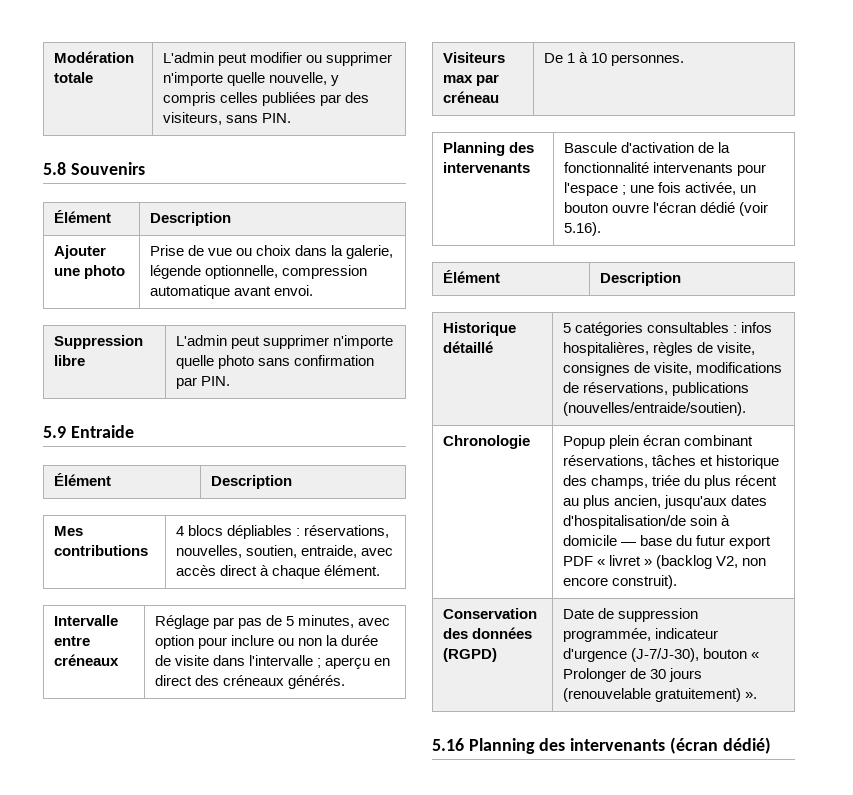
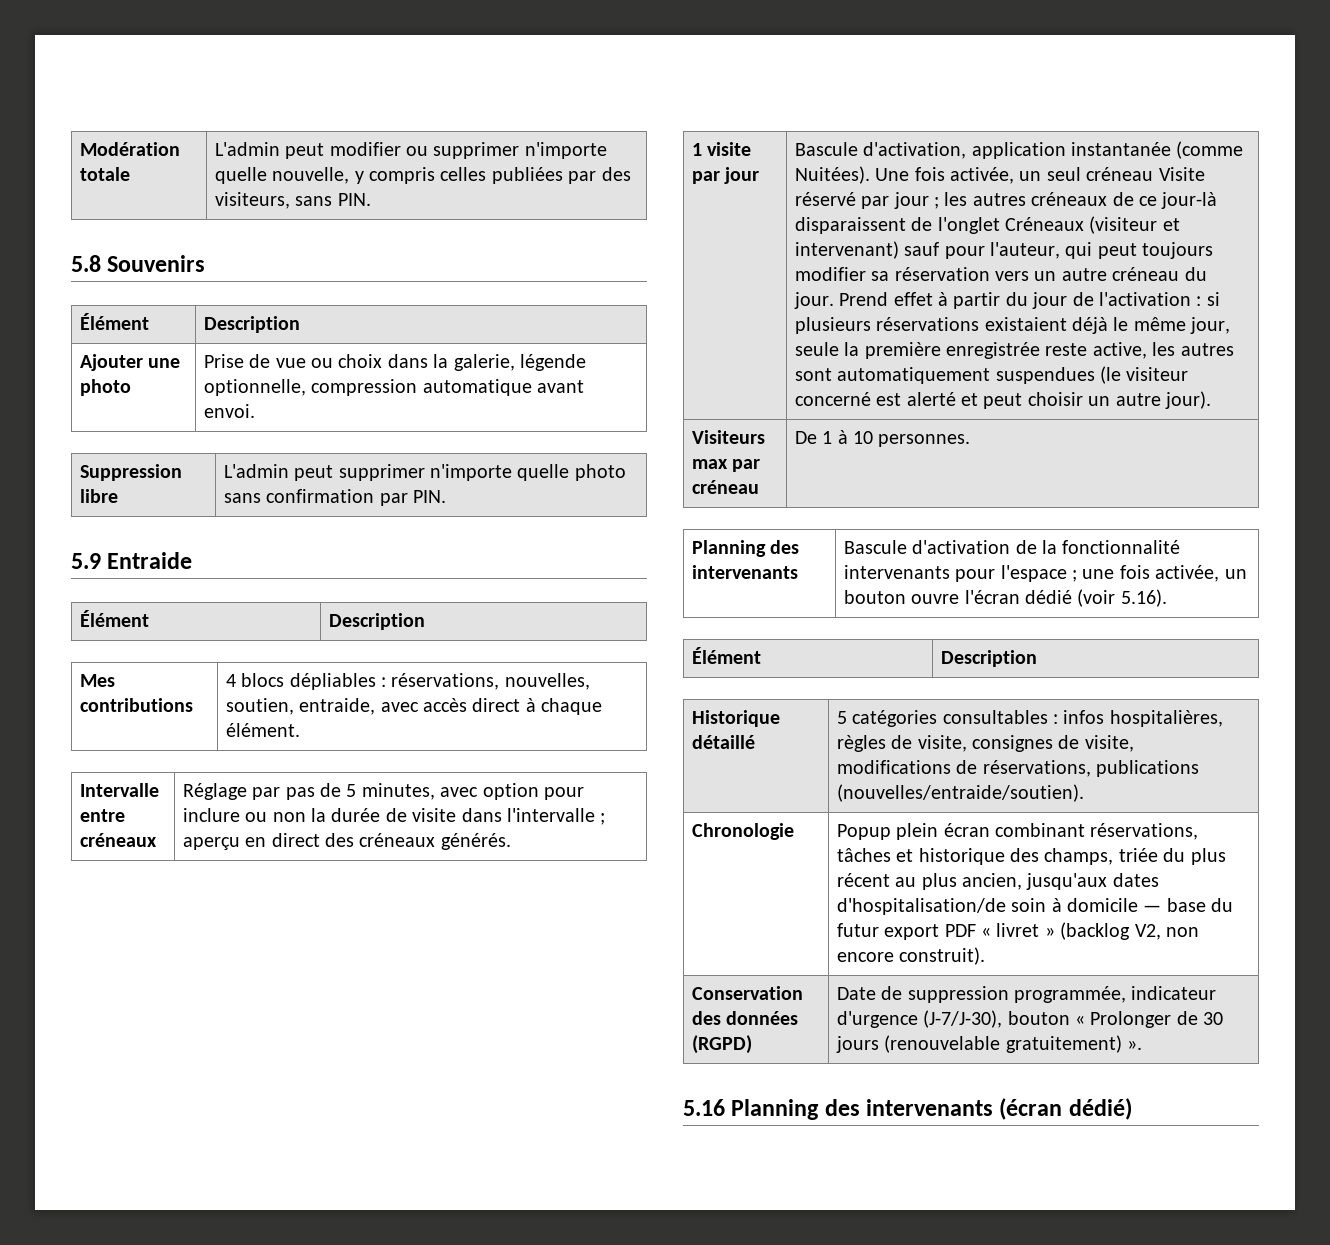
+ 1 visite par jour | Bascule d'activation, application instantanée (comme Nuitées). Une fois activée, un seul créneau Visite réservé par jour ; les autres créneaux de ce jour-là disparaissent de l'onglet Créneaux (visiteur et intervenant) sauf pour l'auteur, qui peut toujours modifier sa réservation vers un autre créneau du jour. Prend effet à partir du jour de l'activation : si plusieurs réservations existaient déjà le même jour, seule la première enregistrée reste active, les autres sont automatiquement suspendues (le visiteur concerné est alerté et peut choisir un autre jour).

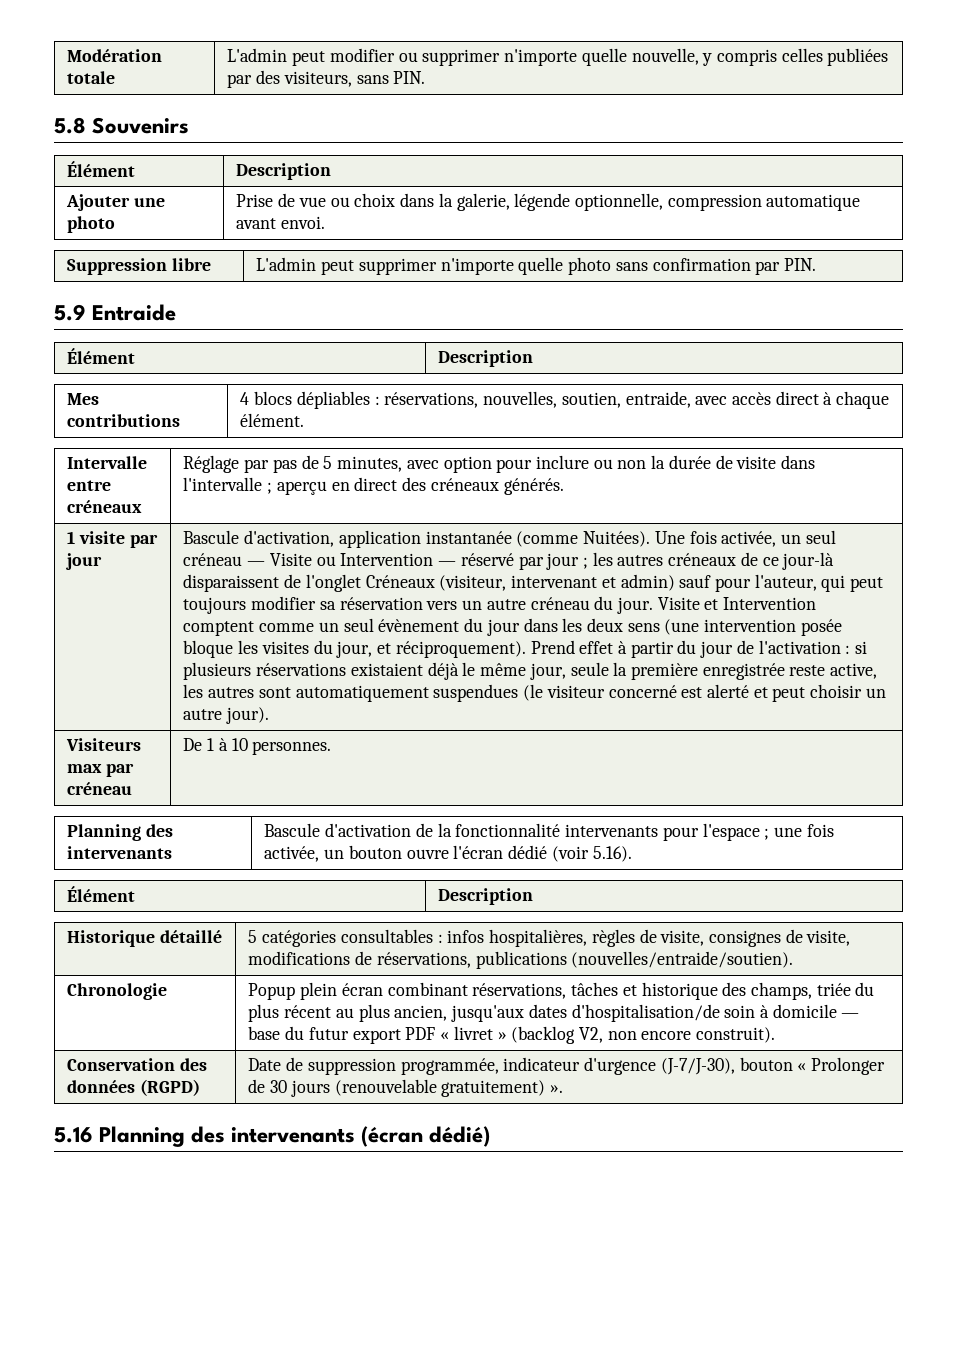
- Une fois activée, un seul créneau Visite réservé par jour ; les autres créneaux de ce jour-là disparaissent de l'onglet Créneaux (visiteur et intervenant) sauf pour l'auteur, qui peut toujours modifier sa réservation vers un autre créneau du jour.
+ Une fois activée, un seul créneau — Visite ou Intervention — réservé par jour ; les autres créneaux de ce jour-là disparaissent de l'onglet Créneaux (visiteur, intervenant et admin) sauf pour l'auteur, qui peut toujours modifier sa réservation vers un autre créneau du jour.
+ Visite et Intervention comptent comme un seul évènement du jour dans les deux sens (une intervention posée bloque les visites du jour, et réciproquement).

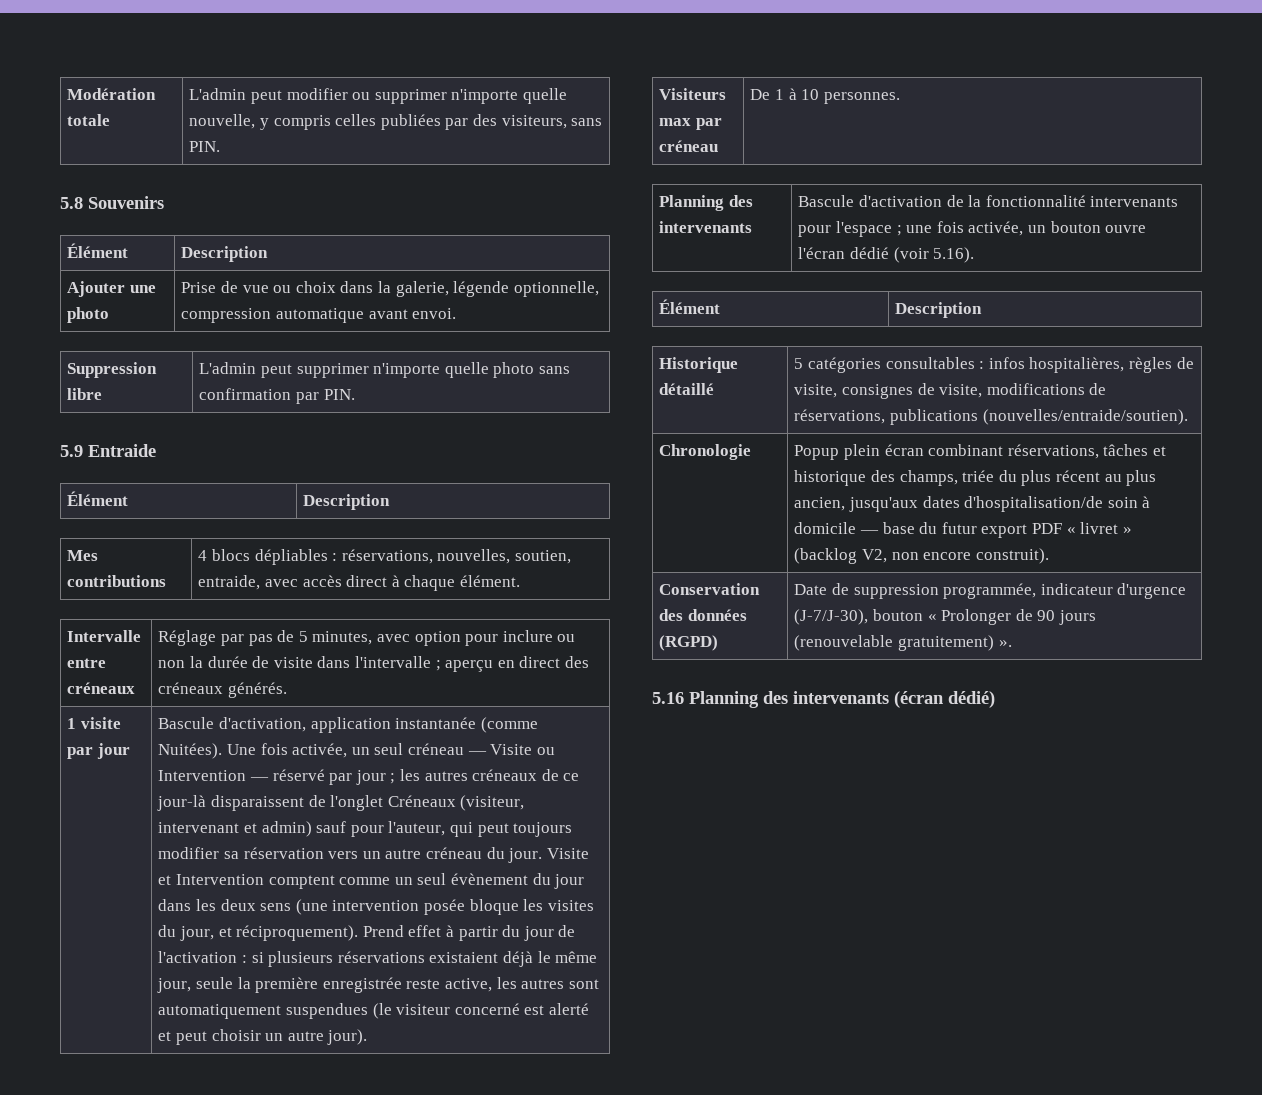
- Conservation des données (RGPD) | Date de suppression programmée, indicateur d'urgence (J-7/J-30), bouton « Prolonger de 30 jours (renouvelable gratuitement) ».
+ Conservation des données (RGPD) | Date de suppression programmée, indicateur d'urgence (J-7/J-30), bouton « Prolonger de 90 jours (renouvelable gratuitement) ».

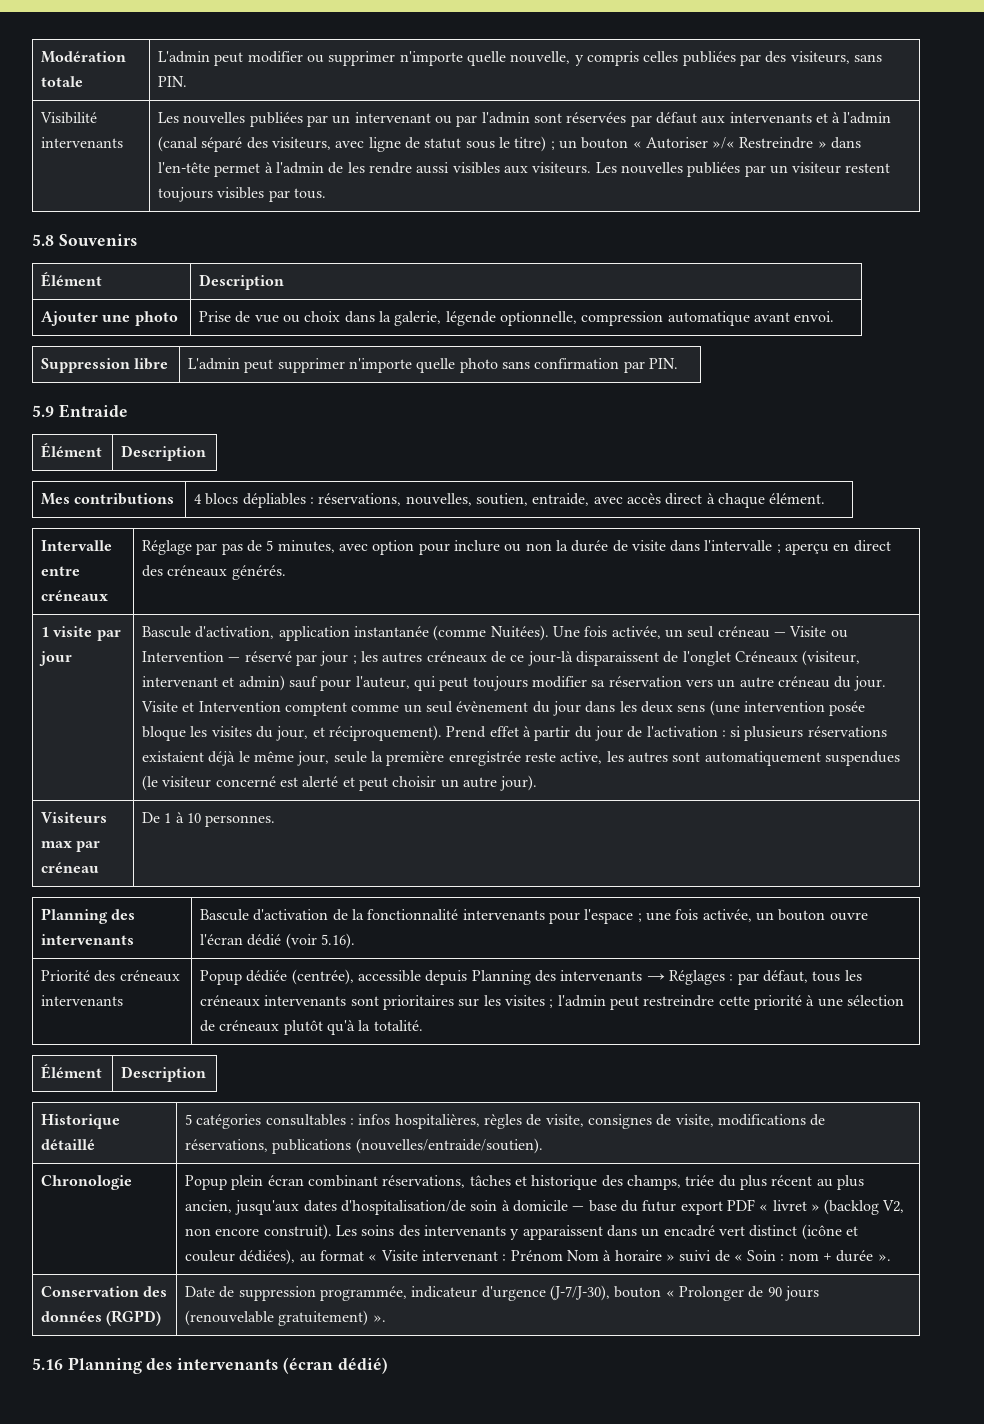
+ Visibilité intervenants | Les nouvelles publiées par un intervenant ou par l'admin sont réservées par défaut aux intervenants et à l'admin (canal séparé des visiteurs, avec ligne de statut sous le titre) ; un bouton « Autoriser »/« Restreindre » dans l'en-tête permet à l'admin de les rendre aussi visibles aux visiteurs. Les nouvelles publiées par un visiteur restent toujours visibles par tous.
+ Priorité des créneaux intervenants | Popup dédiée (centrée), accessible depuis Planning des intervenants → Réglages : par défaut, tous les créneaux intervenants sont prioritaires sur les visites ; l'admin peut restreindre cette priorité à une sélection de créneaux plutôt qu'à la totalité.
+ Les soins des intervenants y apparaissent dans un encadré vert distinct (icône et couleur dédiées), au format « Visite intervenant : Prénom Nom à horaire » suivi de « Soin : nom + durée ».

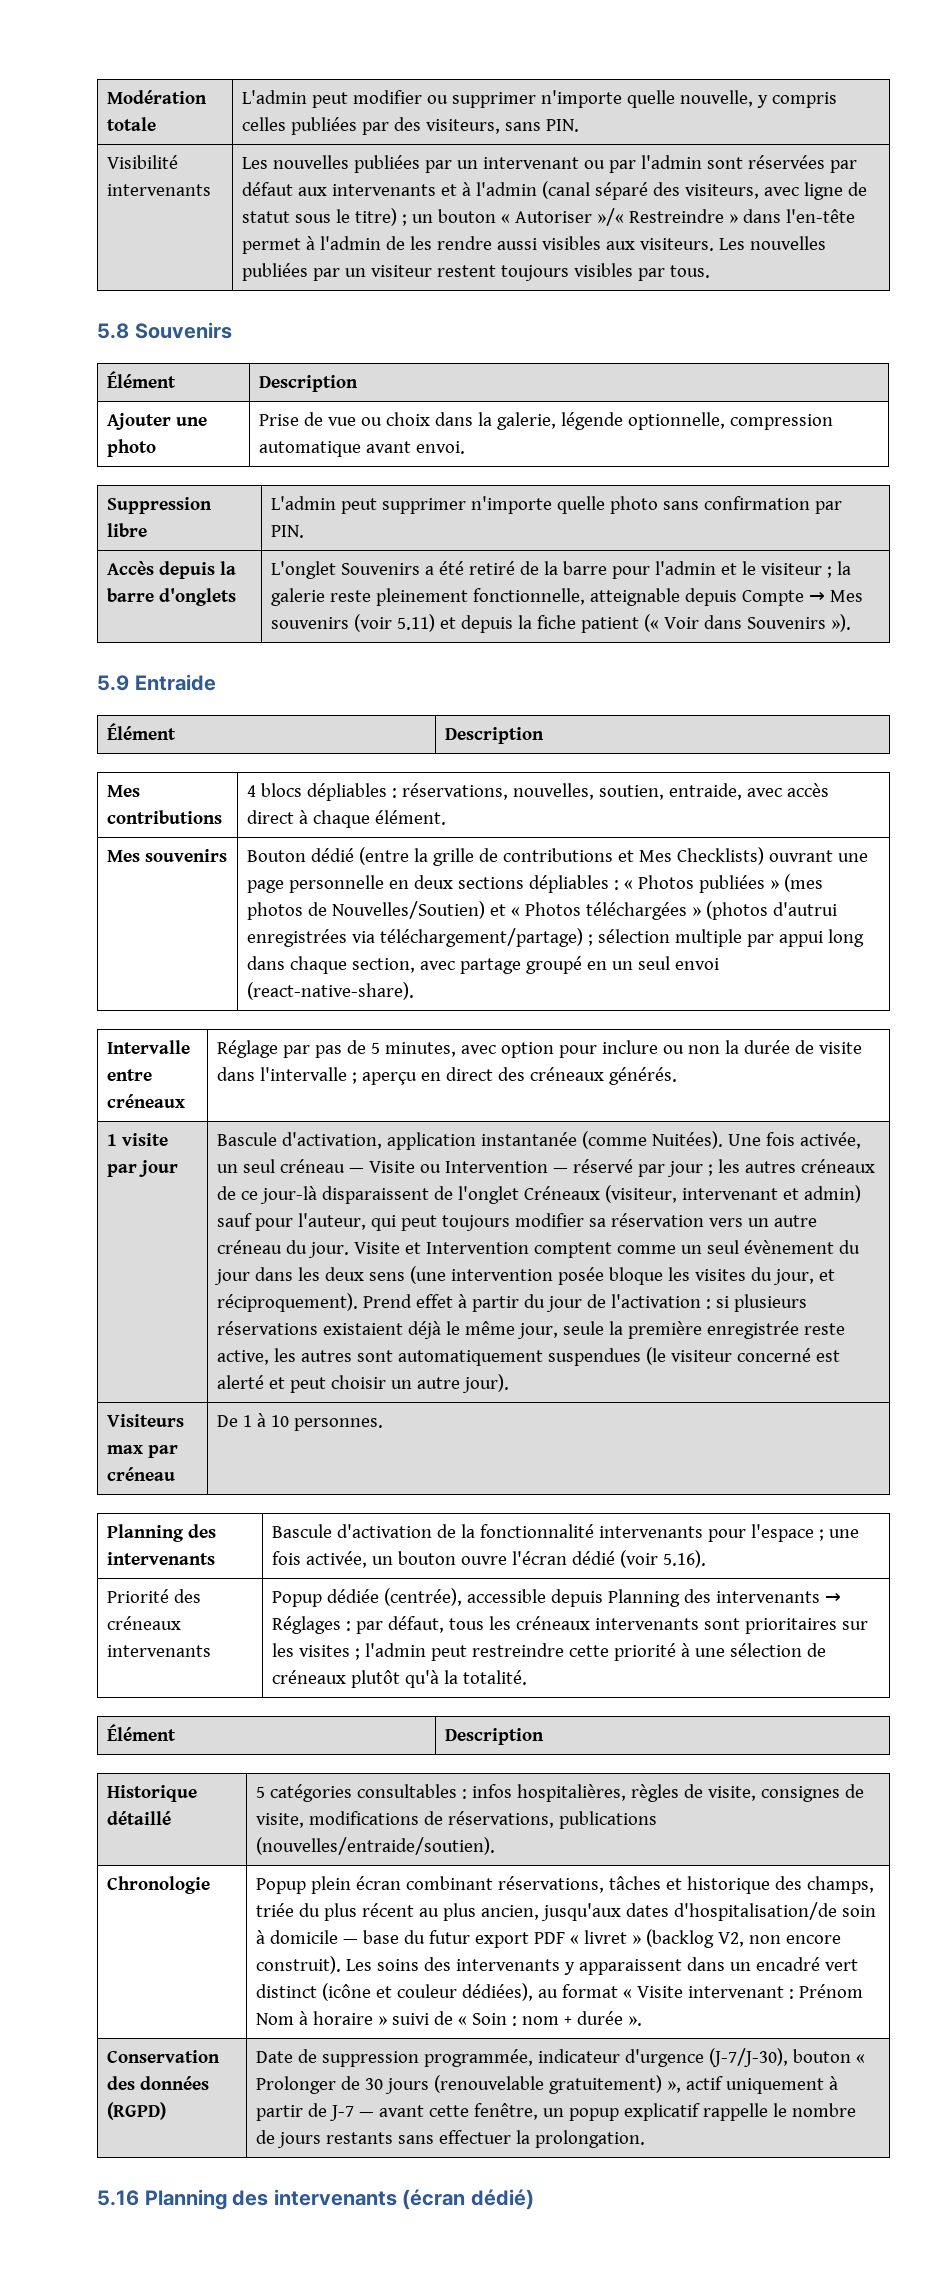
+ Accès depuis la barre d'onglets | L'onglet Souvenirs a été retiré de la barre pour l'admin et le visiteur ; la galerie reste pleinement fonctionnelle, atteignable depuis Compte → Mes souvenirs (voir 5.11) et depuis la fiche patient (« Voir dans Souvenirs »).
+ Mes souvenirs | Bouton dédié (entre la grille de contributions et Mes Checklists) ouvrant une page personnelle en deux sections dépliables : « Photos publiées » (mes photos de Nouvelles/Soutien) et « Photos téléchargées » (photos d'autrui enregistrées via téléchargement/partage) ; sélection multiple par appui long dans chaque section, avec partage groupé en un seul envoi (react-native-share).
- Date de suppression programmée, indicateur d'urgence (J-7/J-30), bouton « Prolonger de 90 jours (renouvelable gratuitement) ».
+ Date de suppression programmée, indicateur d'urgence (J-7/J-30), bouton « Prolonger de 30 jours (renouvelable gratuitement) », actif uniquement à partir de J-7 — avant cette fenêtre, un popup explicatif rappelle le nombre de jours restants sans effectuer la prolongation.

